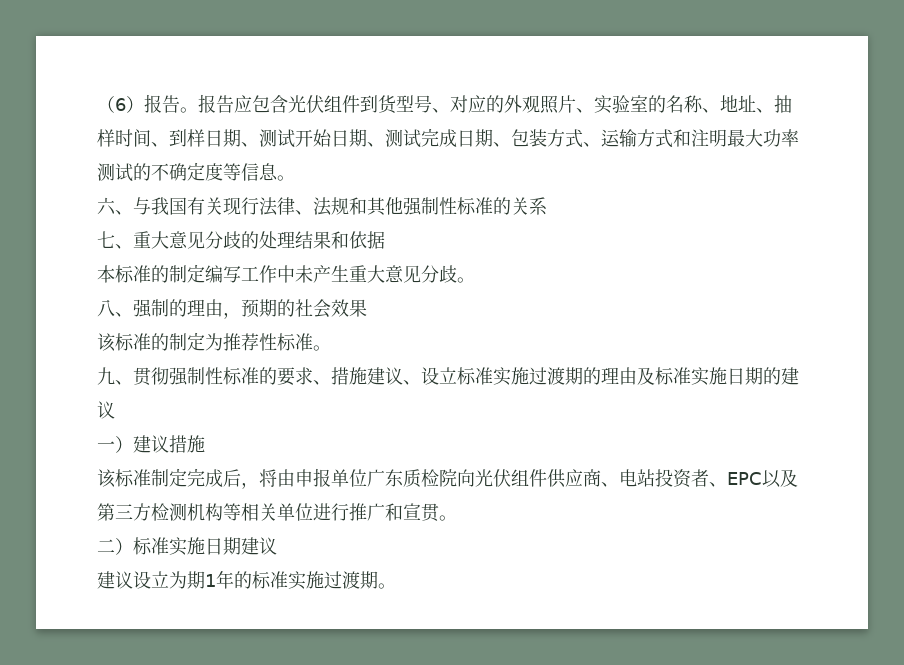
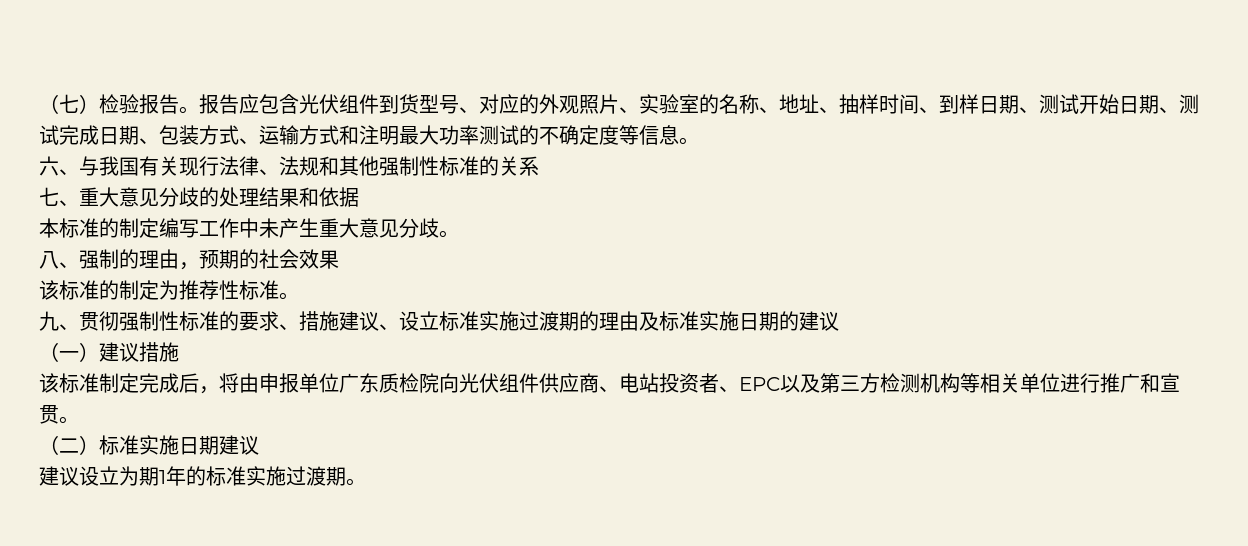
- （6）报告。
+ （七）检验报告。
- 一）建议措施
+ （一）建议措施
- 二）标准实施日期建议
+ （二）标准实施日期建议

